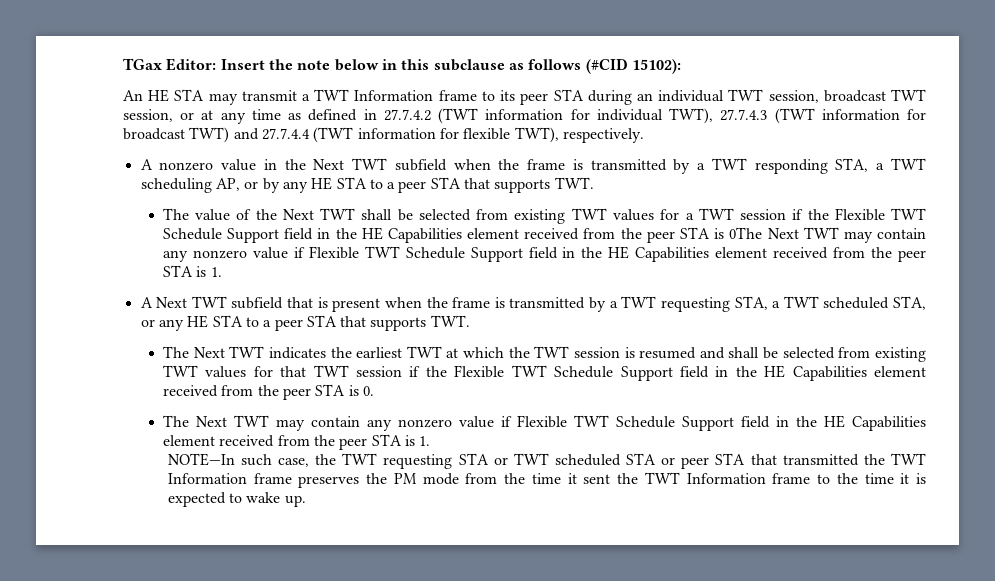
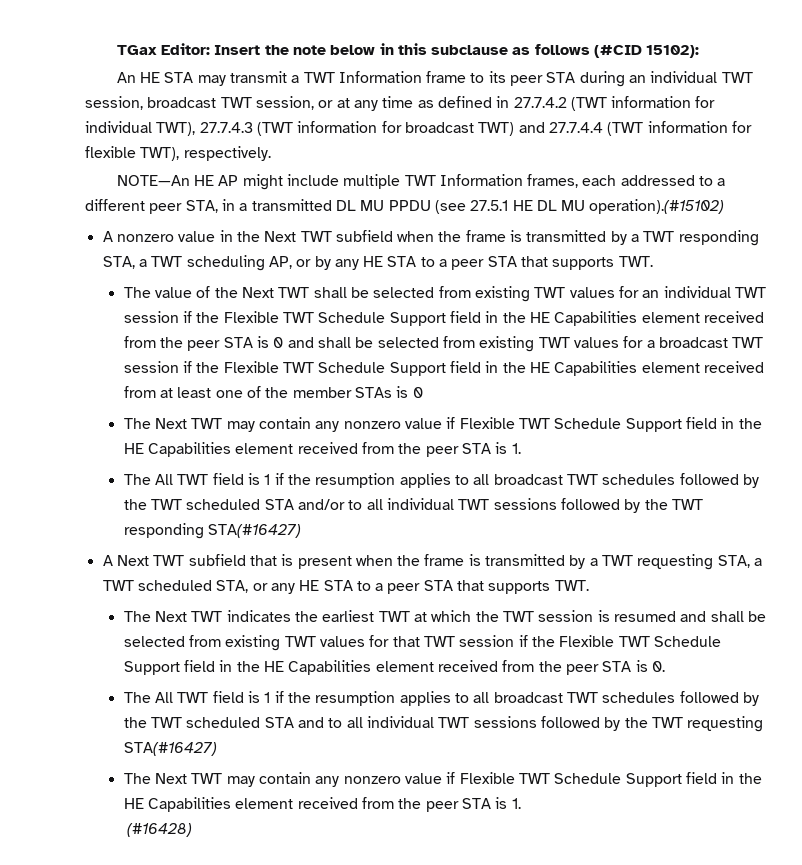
+ NOTE—An HE AP might include multiple TWT Information frames, each addressed to a different peer STA, in a transmitted DL MU PPDU (see 27.5.1 HE DL MU operation).(#15102)
- The value of the Next TWT shall be selected from existing TWT values for a TWT session if the Flexible TWT Schedule Support field in the HE Capabilities element received from the peer STA is 0The Next TWT may contain any nonzero value if Flexible TWT Schedule Support field in the HE Capabilities element received from the peer STA is 1.
+ The value of the Next TWT shall be selected from existing TWT values for an individual TWT session if the Flexible TWT Schedule Support field in the HE Capabilities element received from the peer STA is 0 and shall be selected from existing TWT values for a broadcast TWT session if the Flexible TWT Schedule Support field in the HE Capabilities element received from at least one of the member STAs is 0
+ The Next TWT may contain any nonzero value if Flexible TWT Schedule Support field in the HE Capabilities element received from the peer STA is 1.
+ The All TWT field is 1 if the resumption applies to all broadcast TWT schedules followed by the TWT scheduled STA and/or to all individual TWT sessions followed by the TWT responding STA(#16427)
+ The All TWT field is 1 if the resumption applies to all broadcast TWT schedules followed by the TWT scheduled STA and to all individual TWT sessions followed by the TWT requesting STA(#16427)
- NOTE—In such case, the TWT requesting STA or TWT scheduled STA or peer STA that transmitted the TWT Information frame preserves the PM mode from the time it sent the TWT Information frame to the time it is expected to wake up.
+ (#16428)

